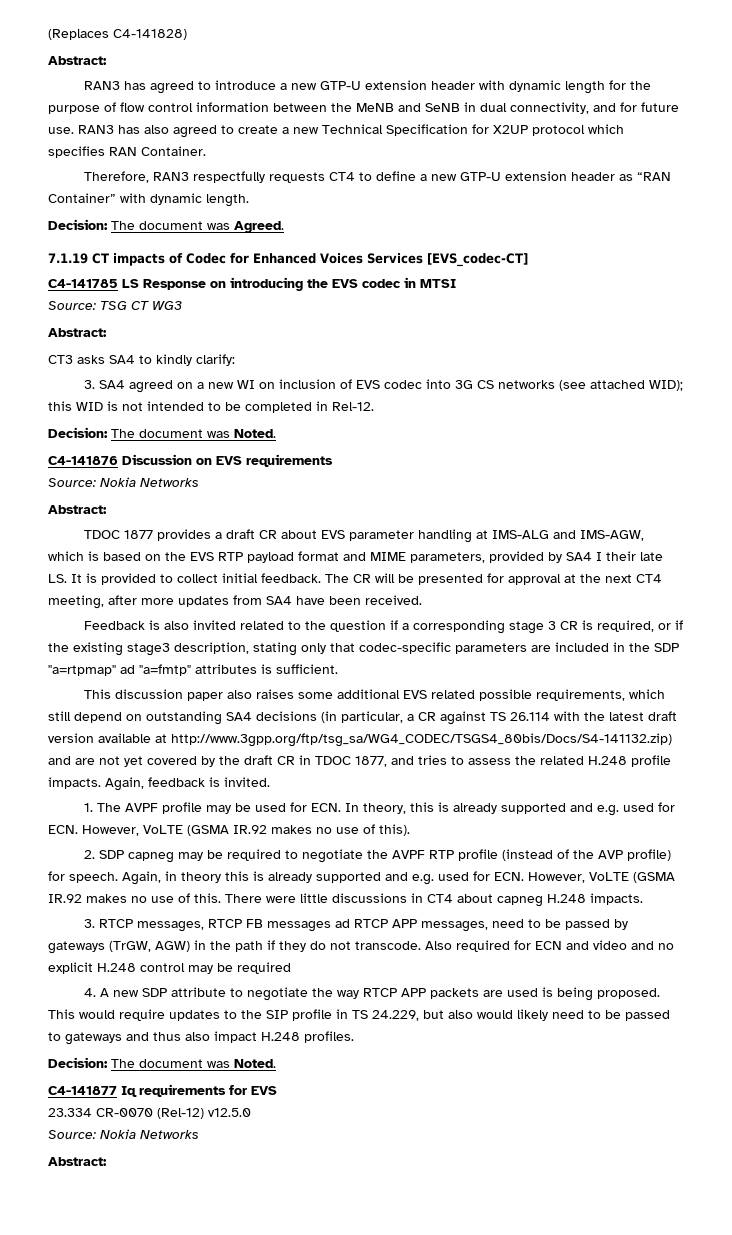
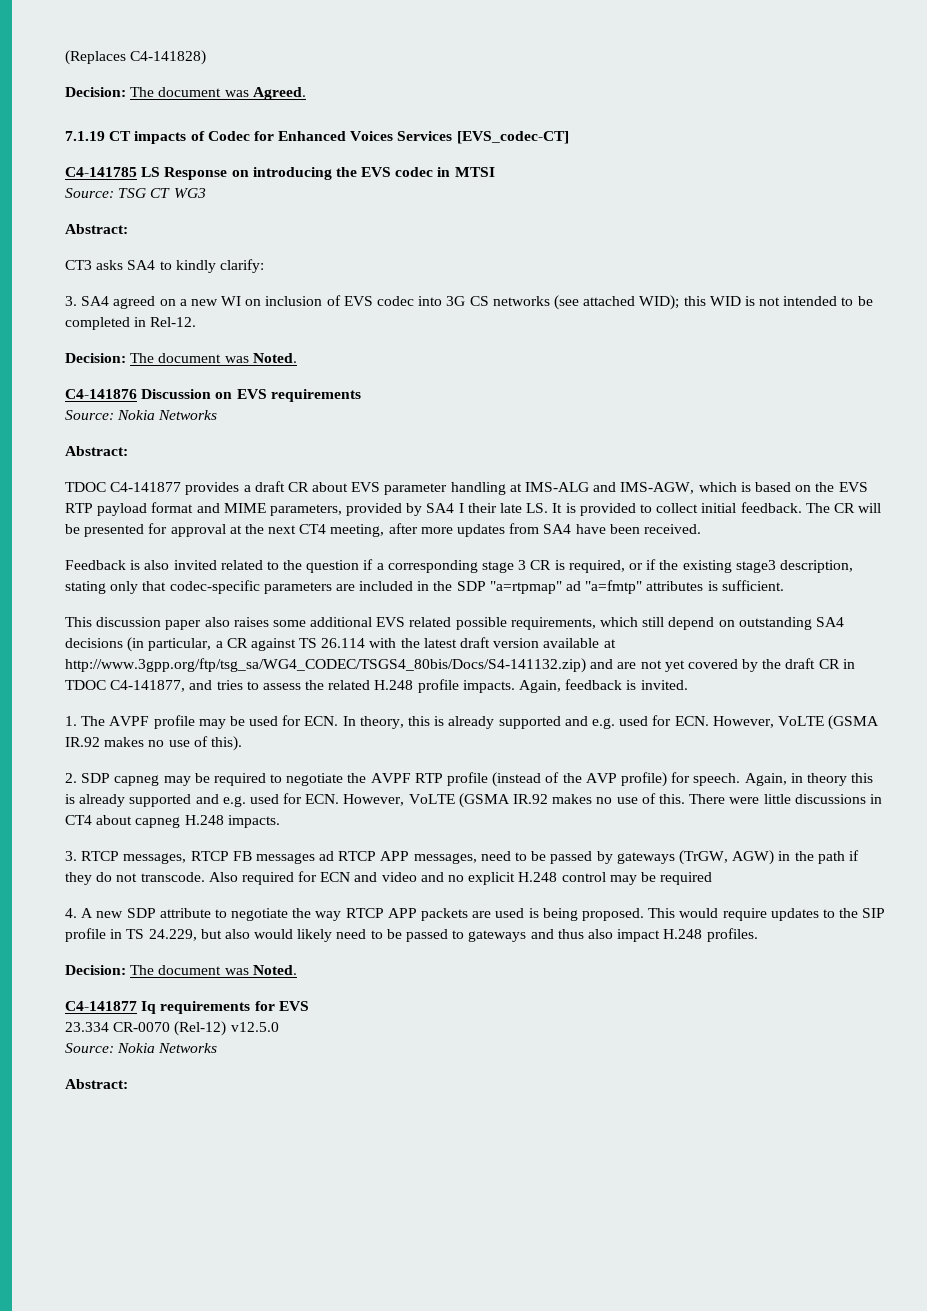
  (Replaces C4-141828)
- Abstract:
- RAN3 has agreed to introduce a new GTP-U extension header with dynamic length for the purpose of flow control information between the MeNB and SeNB in dual connectivity, and for future use. RAN3 has also agreed to create a new Technical Specification for X2UP protocol which specifies RAN Container.
- Therefore, RAN3 respectfully requests CT4 to define a new GTP-U extension header as “RAN Container” with dynamic length.
- TDOC 1877 provides a draft CR about EVS parameter handling at IMS-ALG and IMS-AGW, which is based on the EVS RTP payload format and MIME parameters, provided by SA4 I their late LS. It is provided to collect initial feedback.
+ TDOC C4-141877 provides a draft CR about EVS parameter handling at IMS-ALG and IMS-AGW, which is based on the EVS RTP payload format and MIME parameters, provided by SA4 I their late LS. It is provided to collect initial feedback.
- This discussion paper also raises some additional EVS related possible requirements, which still depend on outstanding SA4 decisions (in particular, a CR against TS 26.114 with the latest draft version available at http://www.3gpp.org/ftp/tsg_sa/WG4_CODEC/TSGS4_80bis/Docs/S4-141132.zip) and are not yet covered by the draft CR in TDOC 1877, and tries to assess the related H.248 profile impacts.
+ This discussion paper also raises some additional EVS related possible requirements, which still depend on outstanding SA4 decisions (in particular, a CR against TS 26.114 with the latest draft version available at http://www.3gpp.org/ftp/tsg_sa/WG4_CODEC/TSGS4_80bis/Docs/S4-141132.zip) and are not yet covered by the draft CR in TDOC C4-141877, and tries to assess the related H.248 profile impacts.

